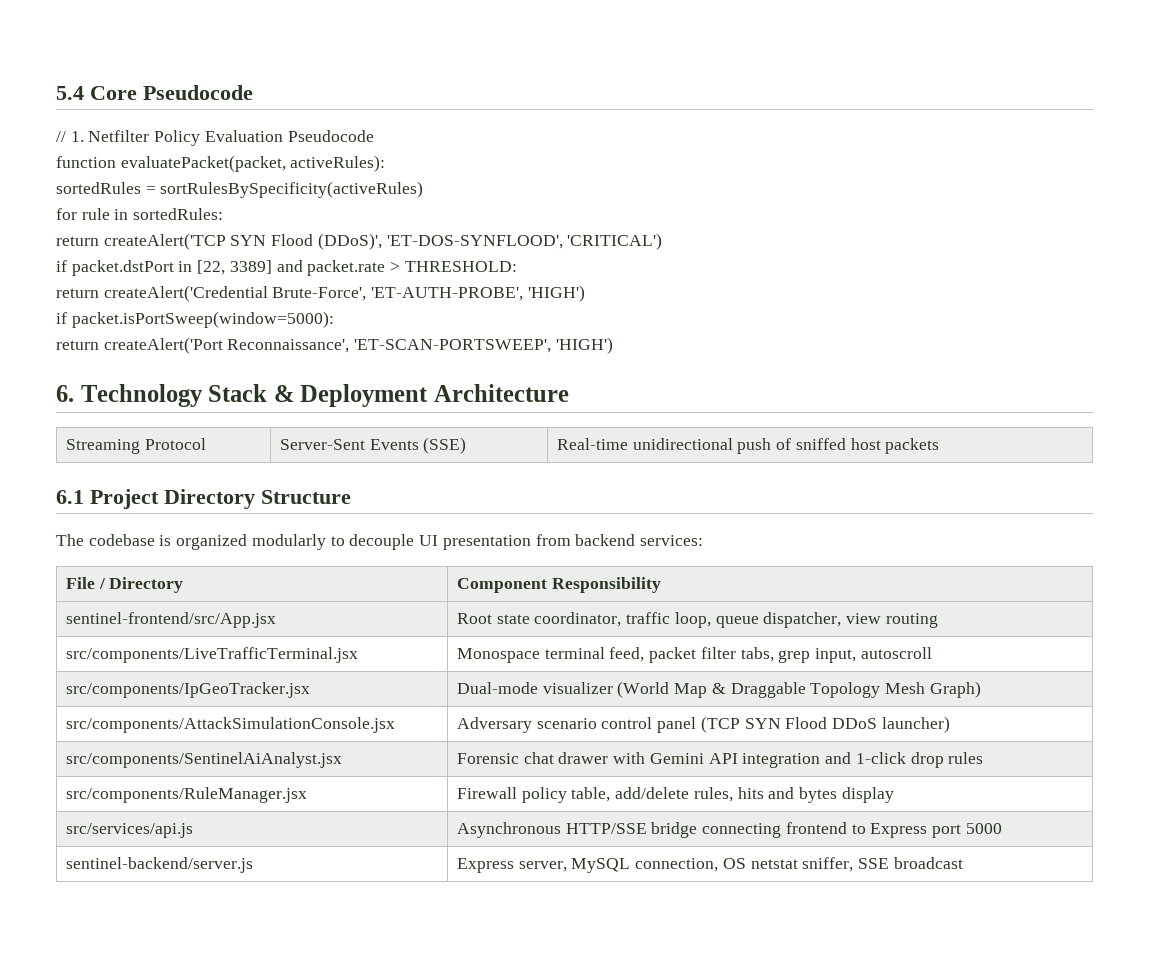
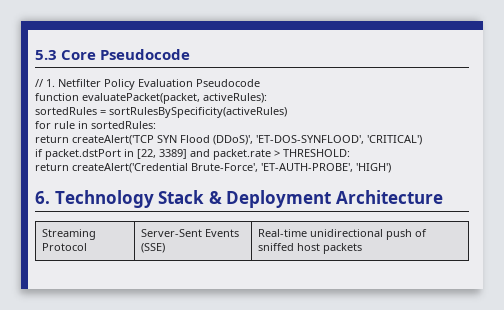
- 5.4 Core Pseudocode
+ 5.3 Core Pseudocode
- if packet.isPortSweep(window=5000):
- return createAlert('Port Reconnaissance', 'ET-SCAN-PORTSWEEP', 'HIGH')
- 6.1 Project Directory Structure
- The codebase is organized modularly to decouple UI presentation from backend services:
- File / Directory | Component Responsibility
- sentinel-frontend/src/App.jsx | Root state coordinator, traffic loop, queue dispatcher, view routing
- src/components/LiveTrafficTerminal.jsx | Monospace terminal feed, packet filter tabs, grep input, autoscroll
- src/components/IpGeoTracker.jsx | Dual-mode visualizer (World Map & Draggable Topology Mesh Graph)
- src/components/AttackSimulationConsole.jsx | Adversary scenario control panel (TCP SYN Flood DDoS launcher)
- src/components/SentinelAiAnalyst.jsx | Forensic chat drawer with Gemini API integration and 1-click drop rules
- src/components/RuleManager.jsx | Firewall policy table, add/delete rules, hits and bytes display
- src/services/api.js | Asynchronous HTTP/SSE bridge connecting frontend to Express port 5000
- sentinel-backend/server.js | Express server, MySQL connection, OS netstat sniffer, SSE broadcast

